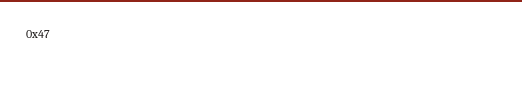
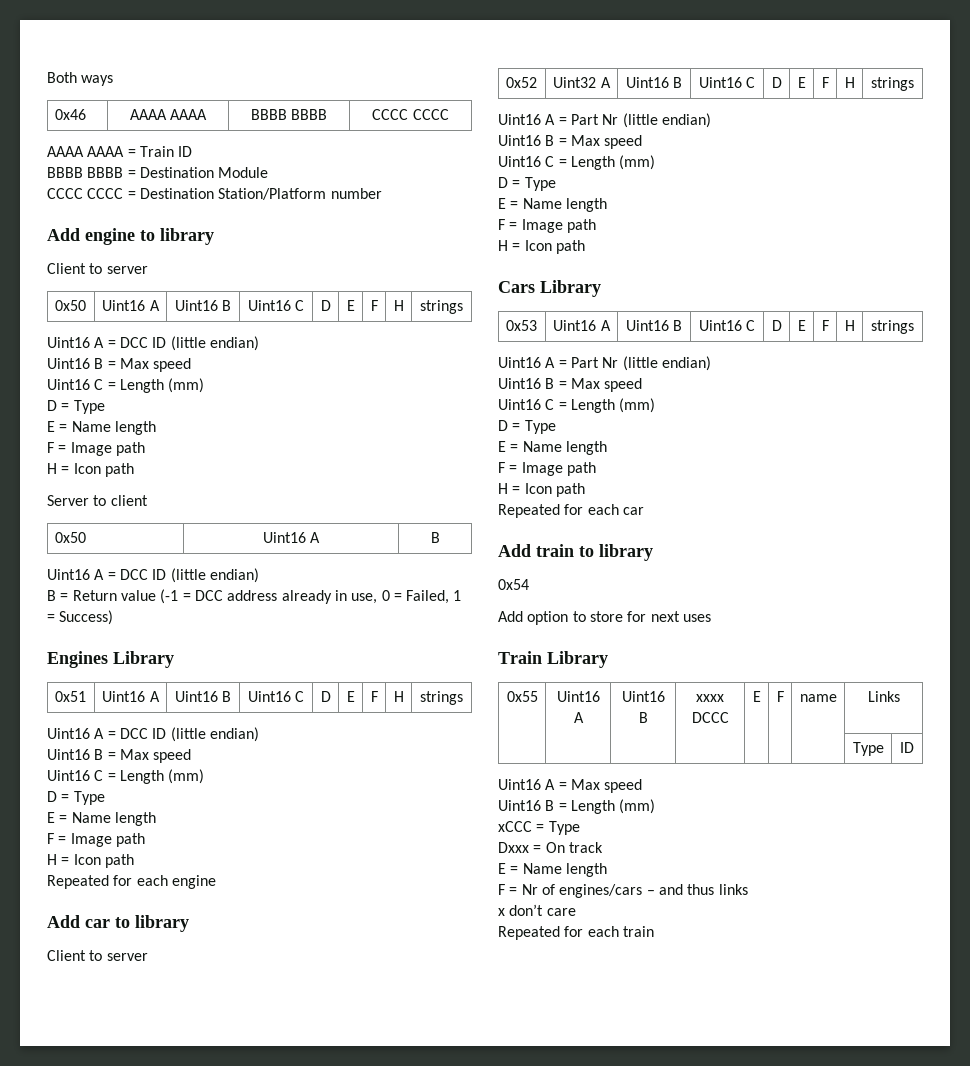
- 0x47
+ Both ways
+ 0x46 | AAAA AAAA | BBBB BBBB | CCCC CCCC
+ AAAA AAAA = Train ID
+ BBBB BBBB = Destination Module
+ CCCC CCCC = Destination Station/Platform number
+ Add engine to library
+ Client to server
+ 0x50 | Uint16 A | Uint16 B | Uint16 C | D | E | F | H | strings
+ Uint16 A = DCC ID (little endian)
+ Uint16 B = Max speed
+ Uint16 C = Length (mm)
+ D = Type
+ E = Name length
+ F = Image path
+ H = Icon path
+ Server to client
+ 0x50 | Uint16 A | B
+ Uint16 A = DCC ID (little endian)
+ B = Return value (-1 = DCC address already in use, 0 = Failed, 1 = Success)
+ Engines Library
+ 0x51 | Uint16 A | Uint16 B | Uint16 C | D | E | F | H | strings
+ Uint16 A = DCC ID (little endian)
+ Uint16 B = Max speed
+ Uint16 C = Length (mm)
+ D = Type
+ E = Name length
+ F = Image path
+ H = Icon path
+ Repeated for each engine
+ Add car to library
+ Client to server
+ 0x52 | Uint32 A | Uint16 B | Uint16 C | D | E | F | H | strings
+ Uint16 A = Part Nr (little endian)
+ Uint16 B = Max speed
+ Uint16 C = Length (mm)
+ D = Type
+ E = Name length
+ F = Image path
+ H = Icon path
+ Cars Library
+ 0x53 | Uint16 A | Uint16 B | Uint16 C | D | E | F | H | strings
+ Uint16 A = Part Nr (little endian)
+ Uint16 B = Max speed
+ Uint16 C = Length (mm)
+ D = Type
+ E = Name length
+ F = Image path
+ H = Icon path
+ Repeated for each car
+ Add train to library
+ 0x54
+ Add option to store for next uses
+ Train Library
+ 0x55 | Uint16 A | Uint16 B | xxxx DCCC | E | F | name | Links
+ | | | | | | | Type | ID
+ Uint16 A = Max speed
+ Uint16 B = Length (mm)
+ xCCC = Type
+ Dxxx = On track
+ E = Name length
+ F = Nr of engines/cars – and thus links
+ x don’t care
+ Repeated for each train

